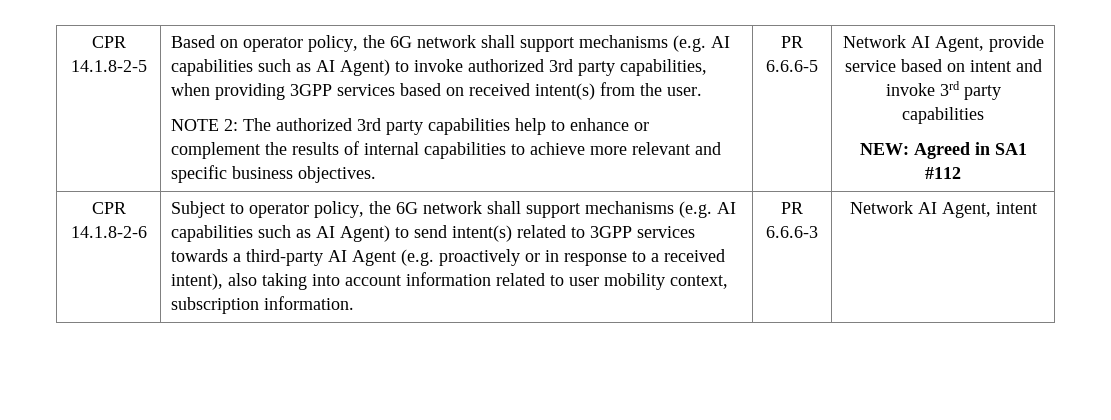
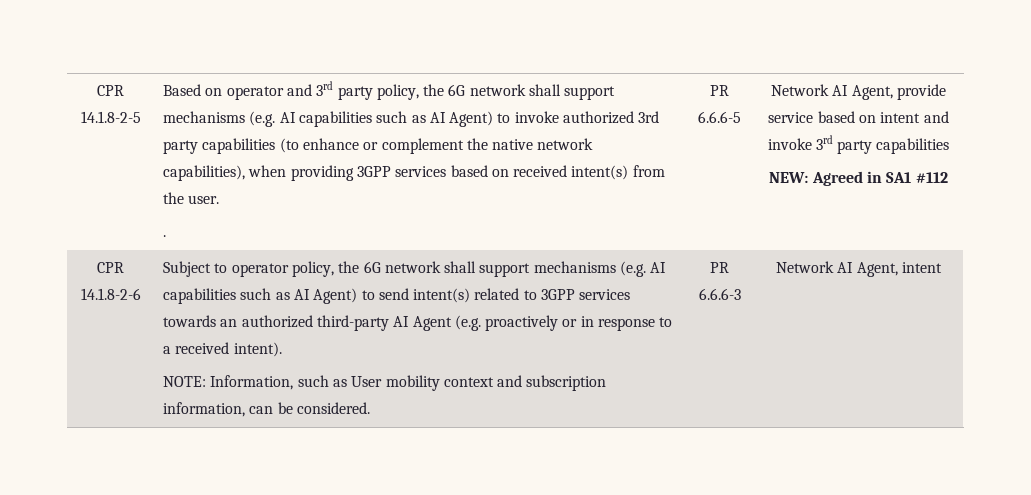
- Based on operator policy, the 6G network shall support mechanisms (e.g. AI capabilities such as AI Agent) to invoke authorized 3rd party capabilities, when providing 3GPP services based on received intent(s) from the user.
+ Based on operator and 3rd party policy, the 6G network shall support mechanisms (e.g. AI capabilities such as AI Agent) to invoke authorized 3rd party capabilities (to enhance or complement the native network capabilities), when providing 3GPP services based on received intent(s) from the user.
- NOTE 2: The authorized 3rd party capabilities help to enhance or complement the results of internal capabilities to achieve more relevant and specific business objectives.
+ .
- Subject to operator policy, the 6G network shall support mechanisms (e.g. AI capabilities such as AI Agent) to send intent(s) related to 3GPP services towards a third-party AI Agent (e.g. proactively or in response to a received intent), also taking into account information related to user mobility context, subscription information.
+ Subject to operator policy, the 6G network shall support mechanisms (e.g. AI capabilities such as AI Agent) to send intent(s) related to 3GPP services towards an authorized third-party AI Agent (e.g. proactively or in response to a received intent).
+ NOTE: Information, such as User mobility context and subscription information, can be considered.

